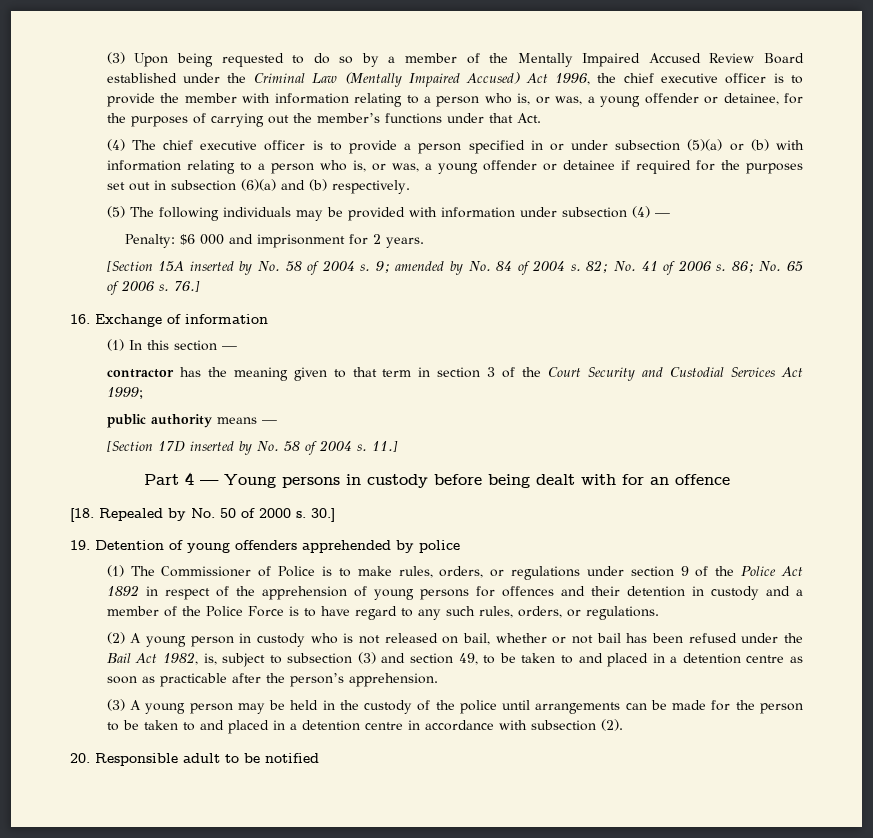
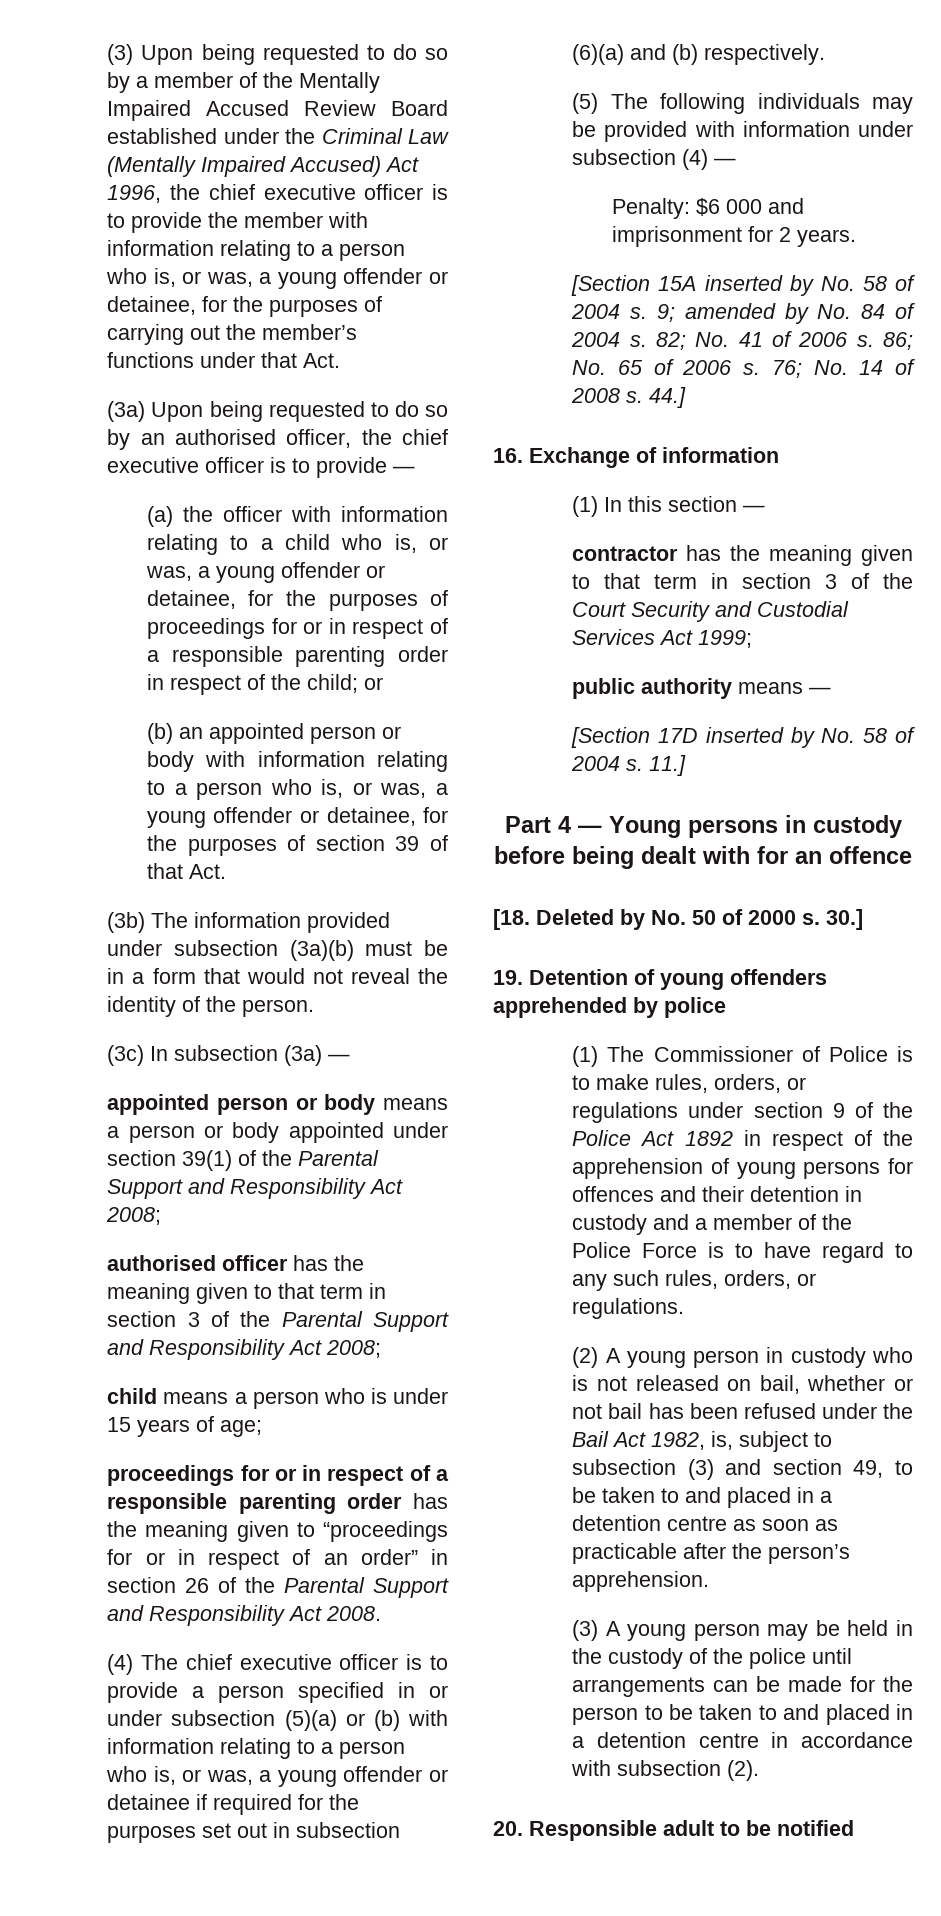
+ (3a) Upon being requested to do so by an authorised officer, the chief executive officer is to provide —
+ (a) the officer with information relating to a child who is, or was, a young offender or detainee, for the purposes of proceedings for or in respect of a responsible parenting order in respect of the child; or
+ (b) an appointed person or body with information relating to a person who is, or was, a young offender or detainee, for the purposes of section 39 of that Act.
+ (3b) The information provided under subsection (3a)(b) must be in a form that would not reveal the identity of the person.
+ (3c) In subsection (3a) —
+ appointed person or body means a person or body appointed under section 39(1) of the Parental Support and Responsibility Act 2008;
+ authorised officer has the meaning given to that term in section 3 of the Parental Support and Responsibility Act 2008;
+ child means a person who is under 15 years of age;
+ proceedings for or in respect of a responsible parenting order has the meaning given to “proceedings for or in respect of an order” in section 26 of the Parental Support and Responsibility Act 2008.
- 76.]
+ 76; No. 14 of 2008 s. 44.]
- [18. Repealed by No. 50 of 2000 s.
+ [18. Deleted by No. 50 of 2000 s.

